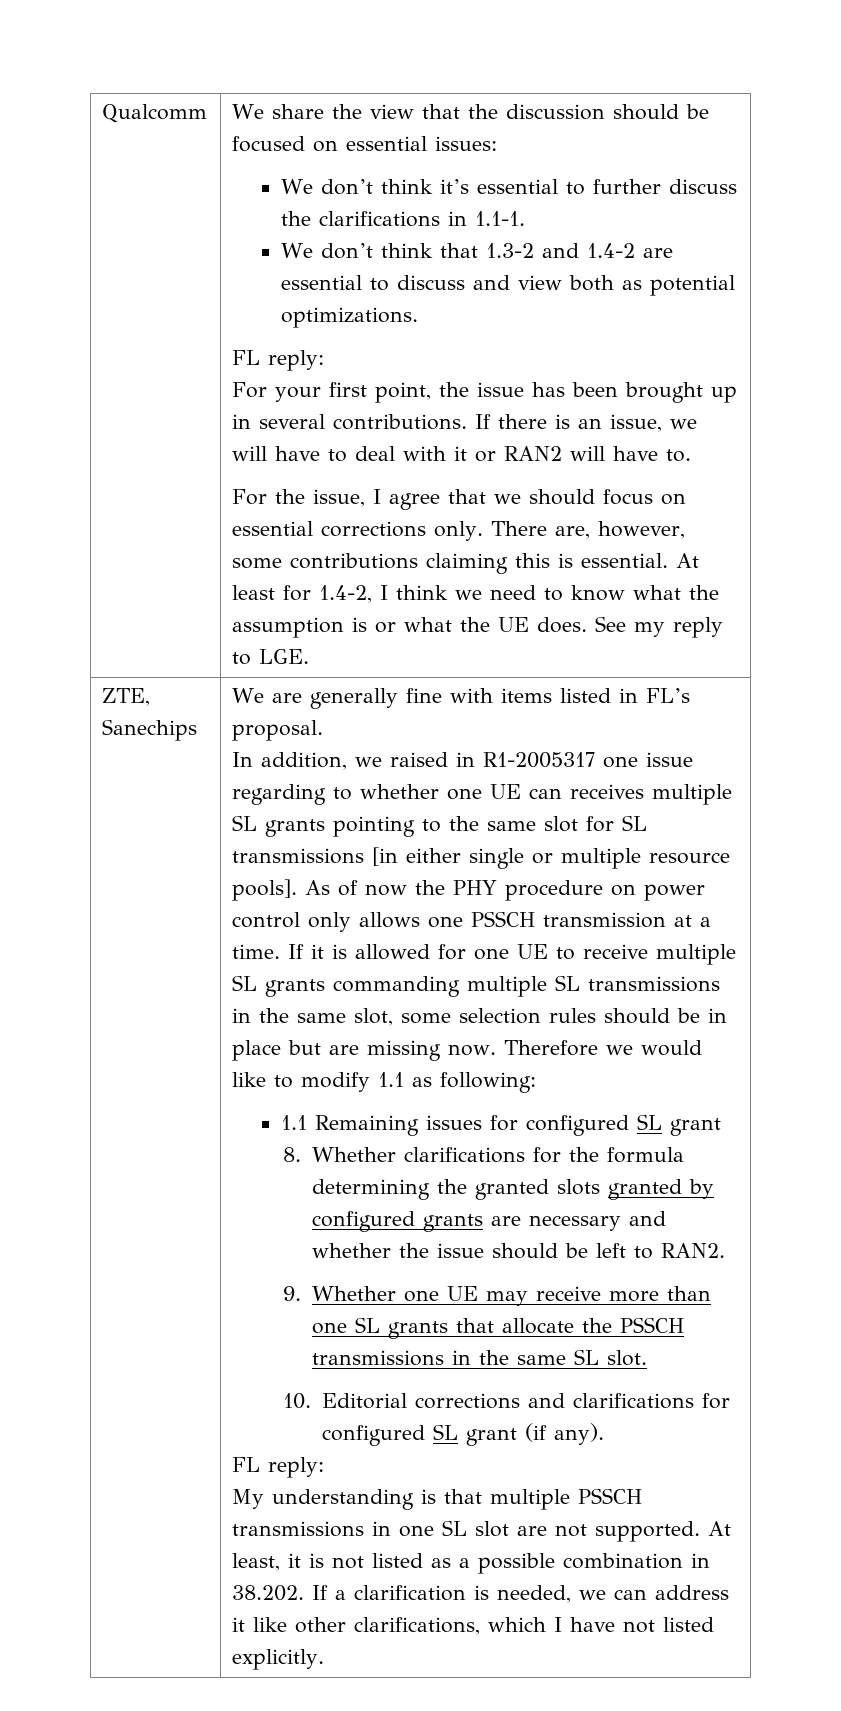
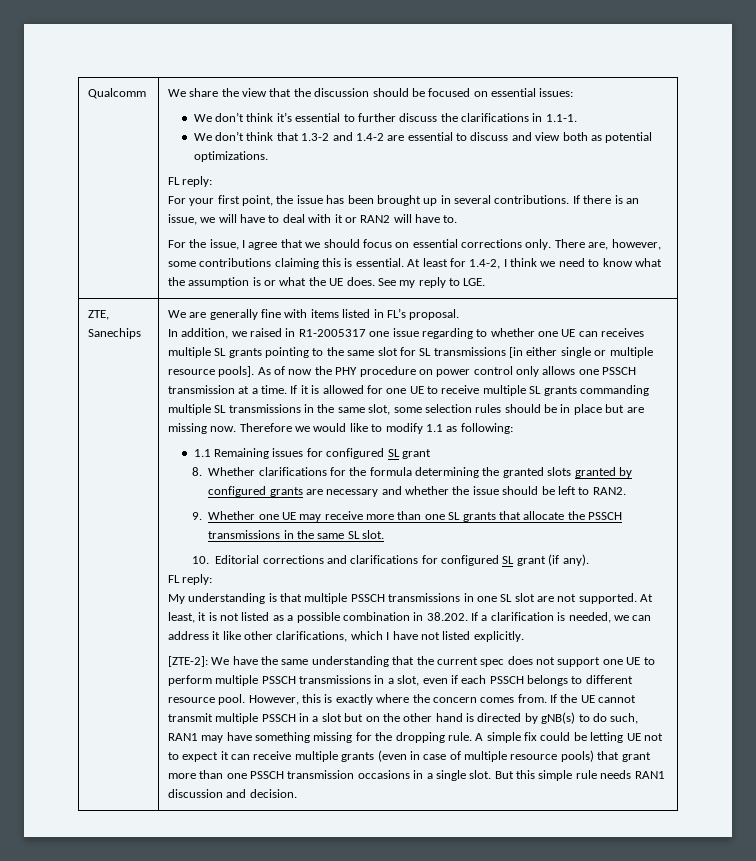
+ [ZTE-2]: We have the same understanding that the current spec does not support one UE to perform multiple PSSCH transmissions in a slot, even if each PSSCH belongs to different resource pool. However, this is exactly where the concern comes from. If the UE cannot transmit multiple PSSCH in a slot but on the other hand is directed by gNB(s) to do such, RAN1 may have something missing for the dropping rule. A simple fix could be letting UE not to expect it can receive multiple grants (even in case of multiple resource pools) that grant more than one PSSCH transmission occasions in a single slot. But this simple rule needs RAN1 discussion and decision.

